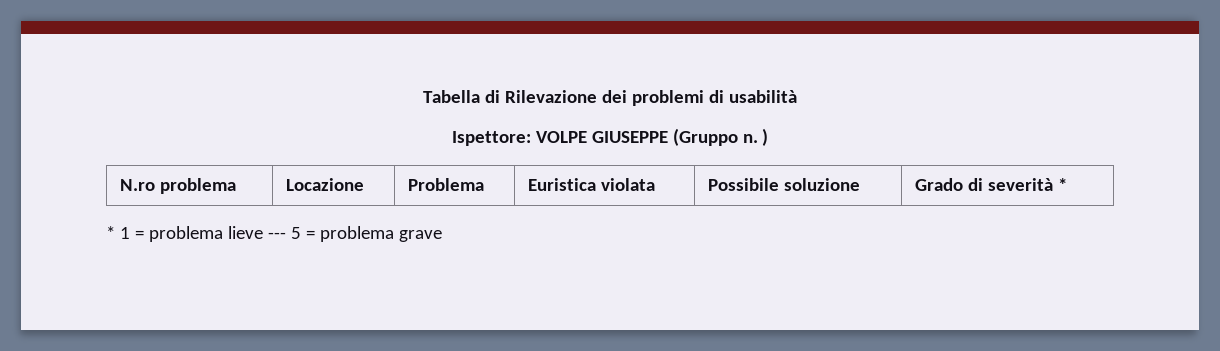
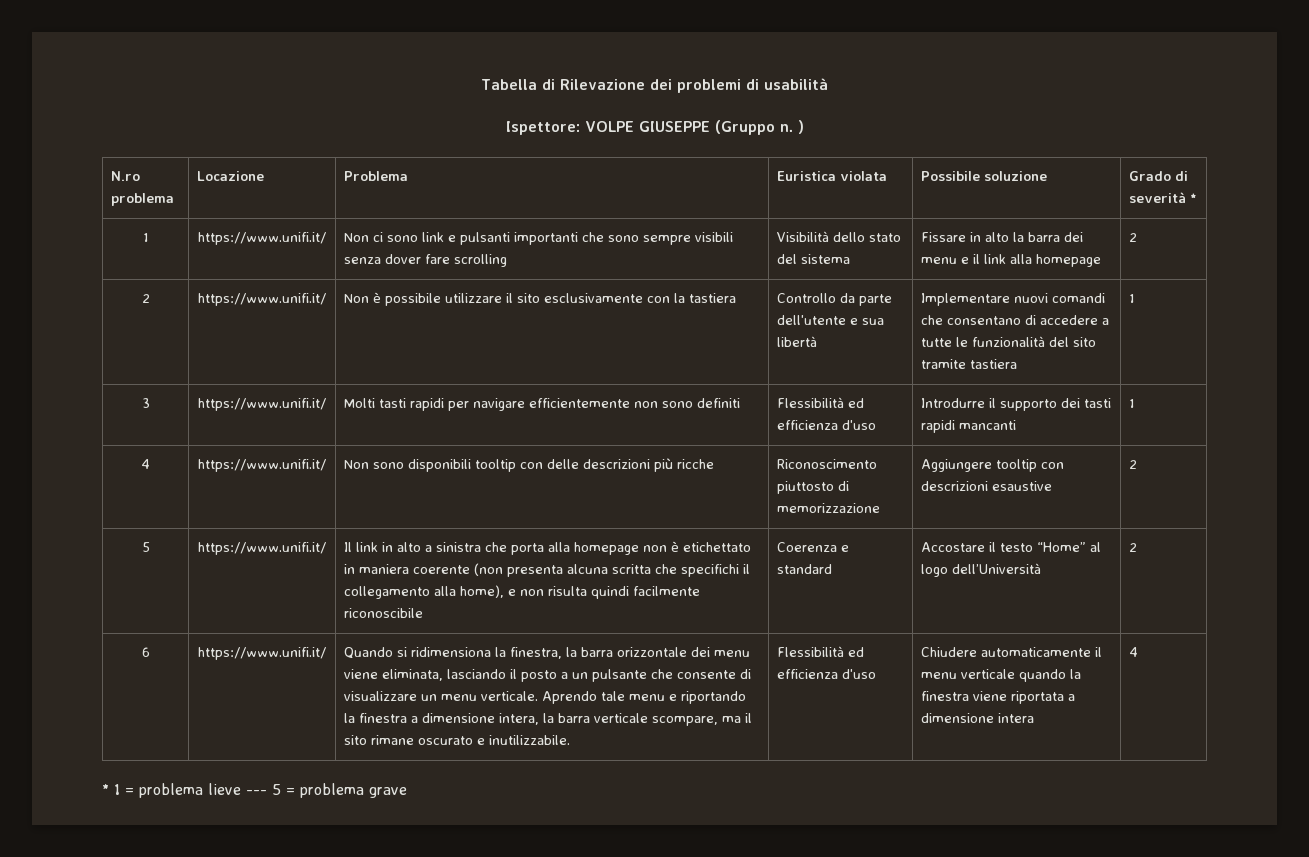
+ 1 | https://www.unifi.it/ | Non ci sono link e pulsanti importanti che sono sempre visibili senza dover fare scrolling | Visibilità dello stato del sistema | Fissare in alto la barra dei menu e il link alla homepage | 2
+ 2 | https://www.unifi.it/ | Non è possibile utilizzare il sito esclusivamente con la tastiera | Controllo da parte dell'utente e sua libertà | Implementare nuovi comandi che consentano di accedere a tutte le funzionalità del sito tramite tastiera | 1
+ 3 | https://www.unifi.it/ | Molti tasti rapidi per navigare efficientemente non sono definiti | Flessibilità ed efficienza d'uso | Introdurre il supporto dei tasti rapidi mancanti | 1
+ 4 | https://www.unifi.it/ | Non sono disponibili tooltip con delle descrizioni più ricche | Riconoscimento piuttosto di memorizzazione | Aggiungere tooltip con descrizioni esaustive | 2
+ 5 | https://www.unifi.it/ | Il link in alto a sinistra che porta alla homepage non è etichettato in maniera coerente (non presenta alcuna scritta che specifichi il collegamento alla home), e non risulta quindi facilmente riconoscibile | Coerenza e standard | Accostare il testo “Home” al logo dell’Università | 2
+ 6 | https://www.unifi.it/ | Quando si ridimensiona la finestra, la barra orizzontale dei menu viene eliminata, lasciando il posto a un pulsante che consente di visualizzare un menu verticale. Aprendo tale menu e riportando la finestra a dimensione intera, la barra verticale scompare, ma il sito rimane oscurato e inutilizzabile. | Flessibilità ed efficienza d'uso | Chiudere automaticamente il menu verticale quando la finestra viene riportata a dimensione intera | 4

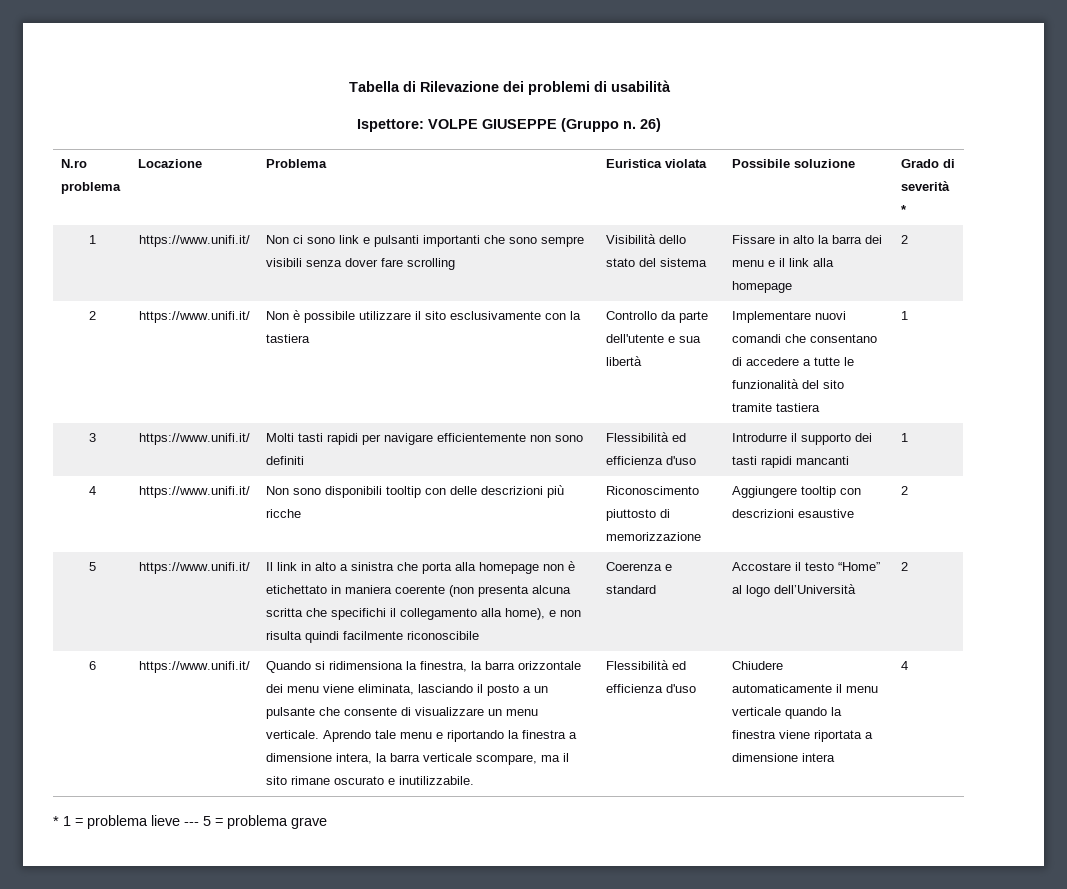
- Ispettore: VOLPE GIUSEPPE (Gruppo n. )
+ Ispettore: VOLPE GIUSEPPE (Gruppo n. 26)

